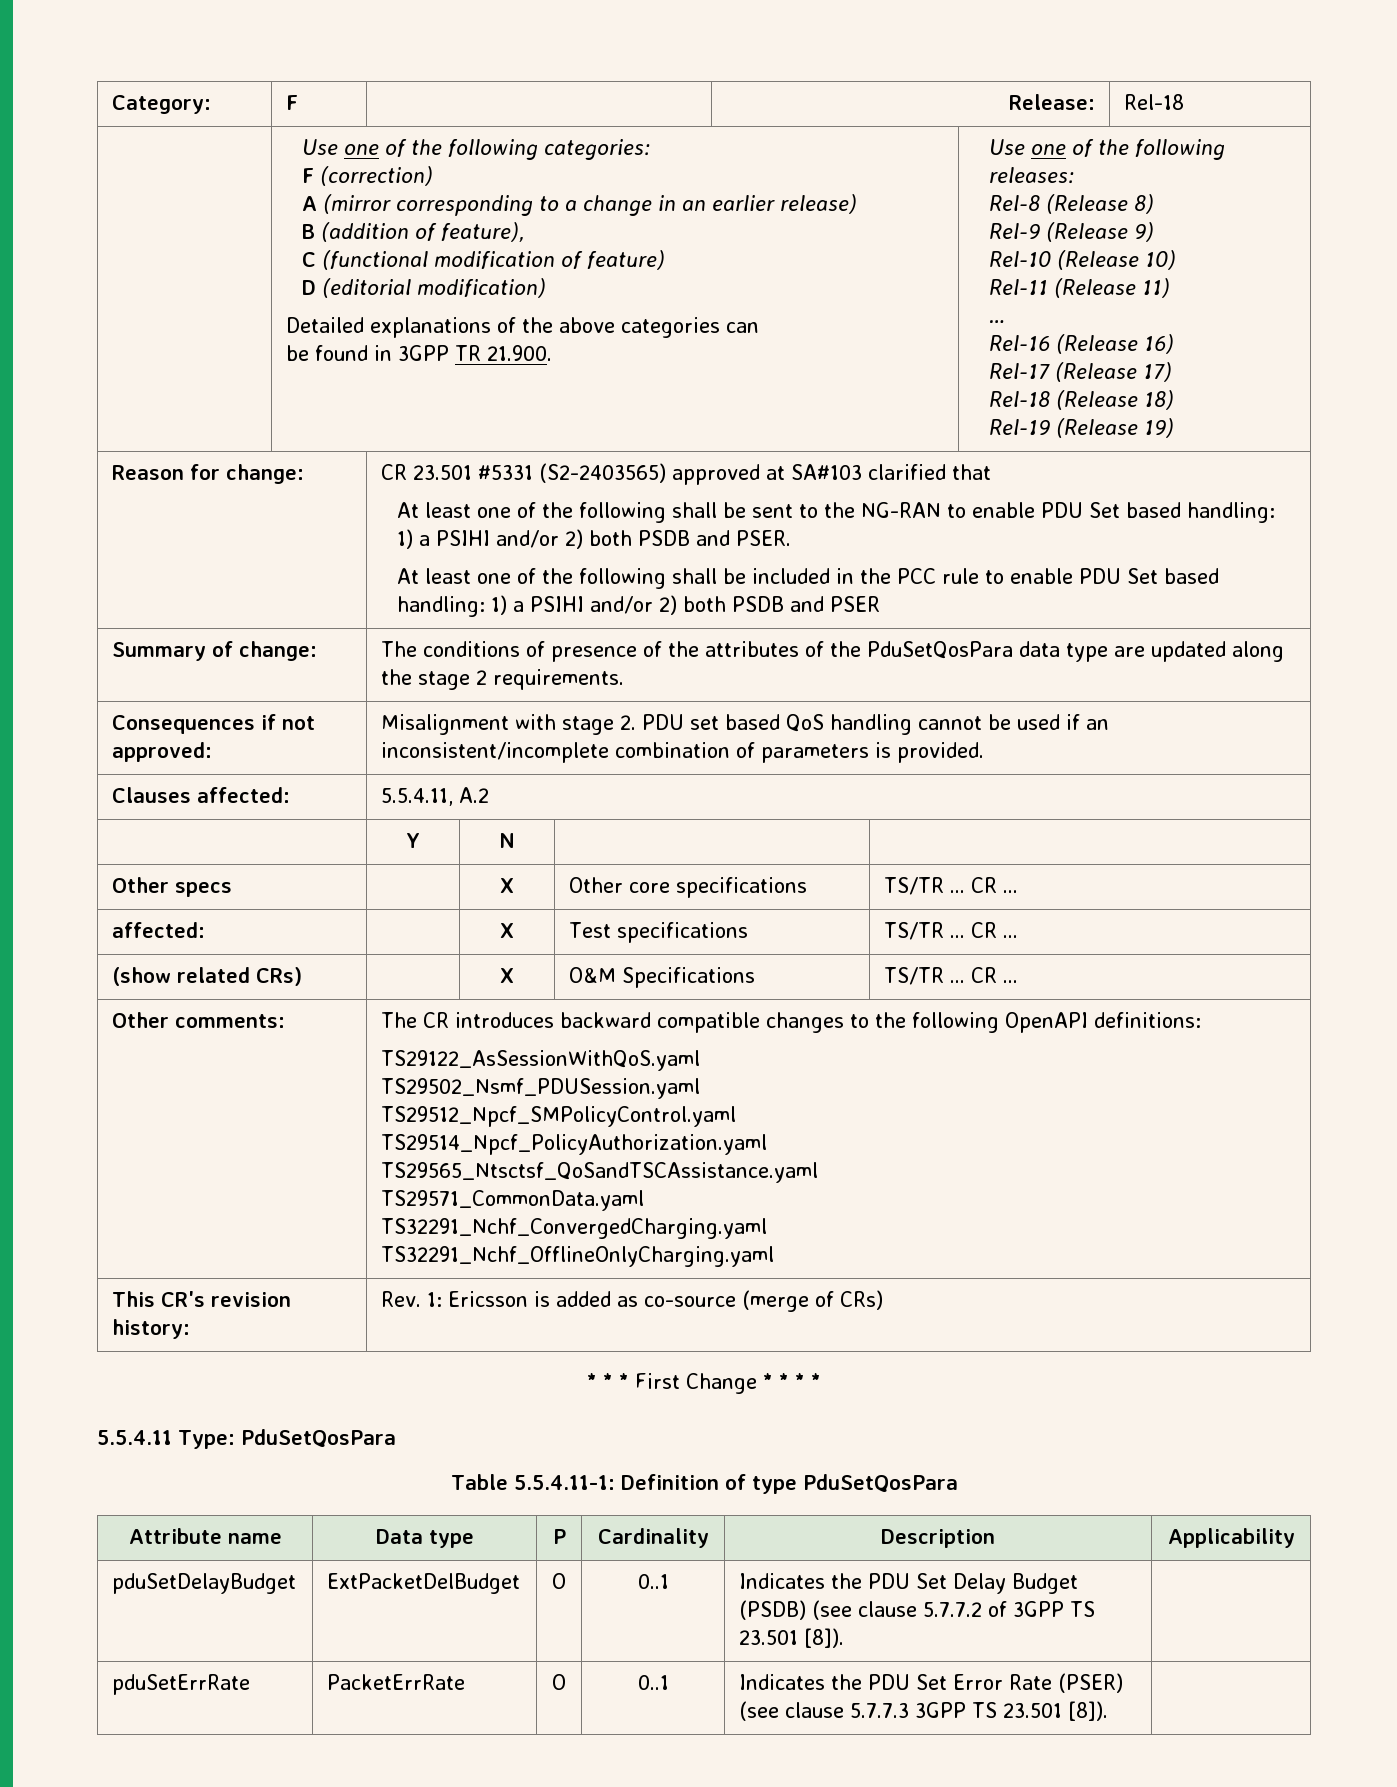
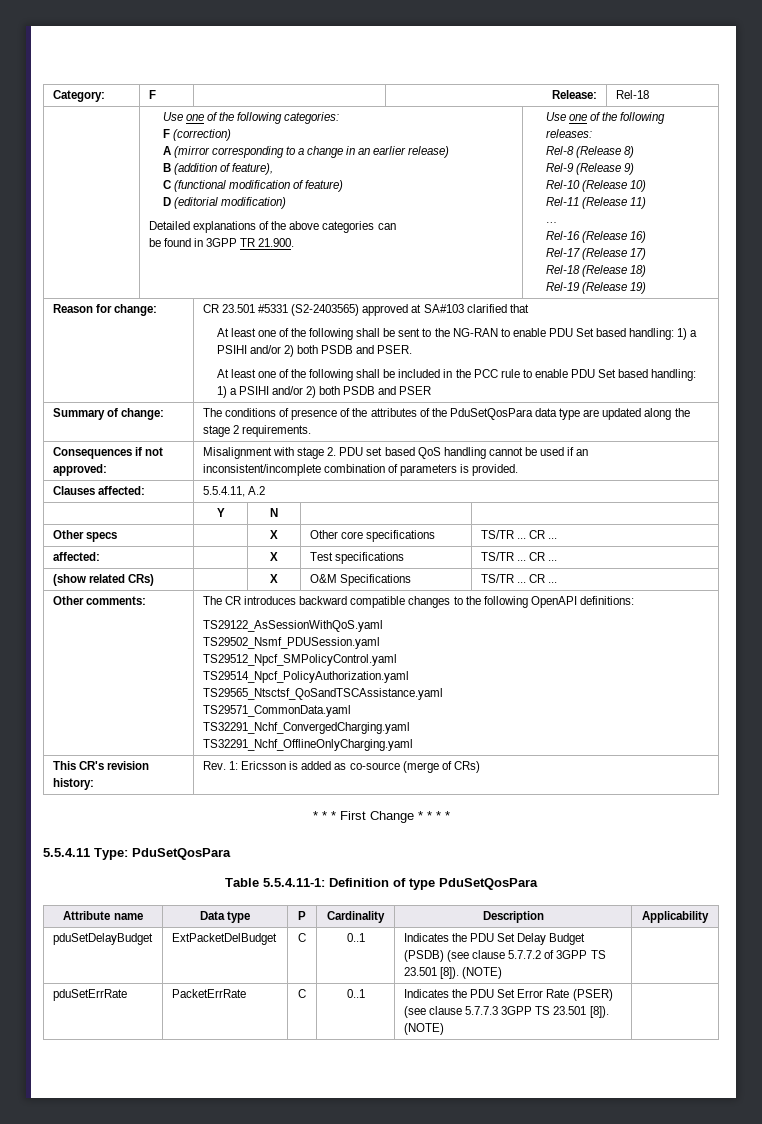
- pduSetDelayBudget | ExtPacketDelBudget | O | 0..1 | Indicates the PDU Set Delay Budget (PSDB) (see clause 5.7.7.2 of 3GPP TS 23.501 [8]). |
+ pduSetDelayBudget | ExtPacketDelBudget | C | 0..1 | Indicates the PDU Set Delay Budget (PSDB) (see clause 5.7.7.2 of 3GPP TS 23.501 [8]). (NOTE) |
- pduSetErrRate | PacketErrRate | O | 0..1 | Indicates the PDU Set Error Rate (PSER) (see clause 5.7.7.3 3GPP TS 23.501 [8]). |
+ pduSetErrRate | PacketErrRate | C | 0..1 | Indicates the PDU Set Error Rate (PSER) (see clause 5.7.7.3 3GPP TS 23.501 [8]). (NOTE) |

